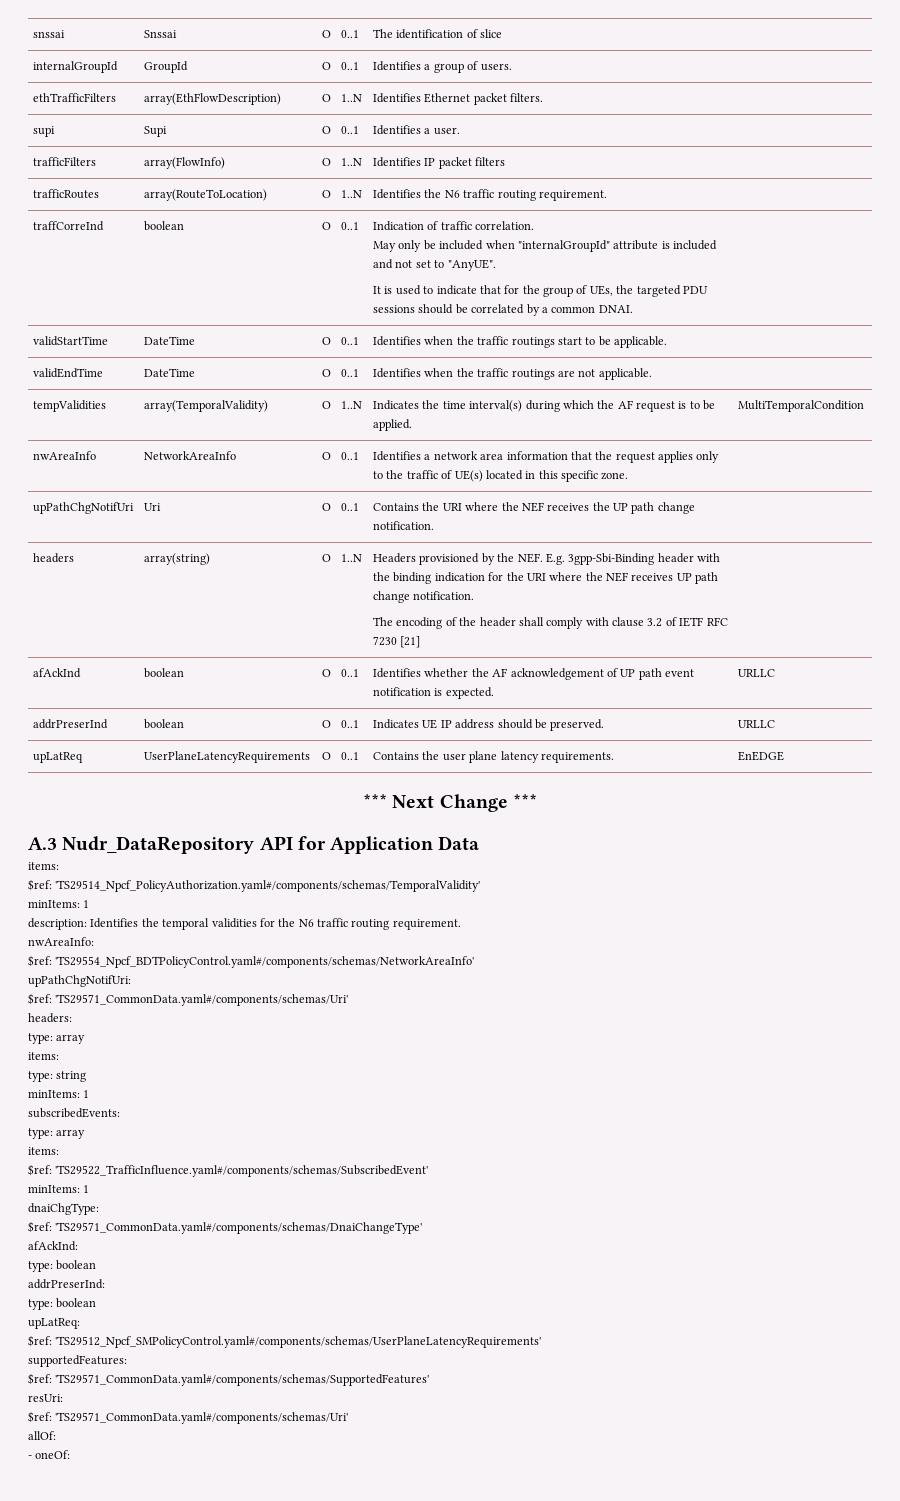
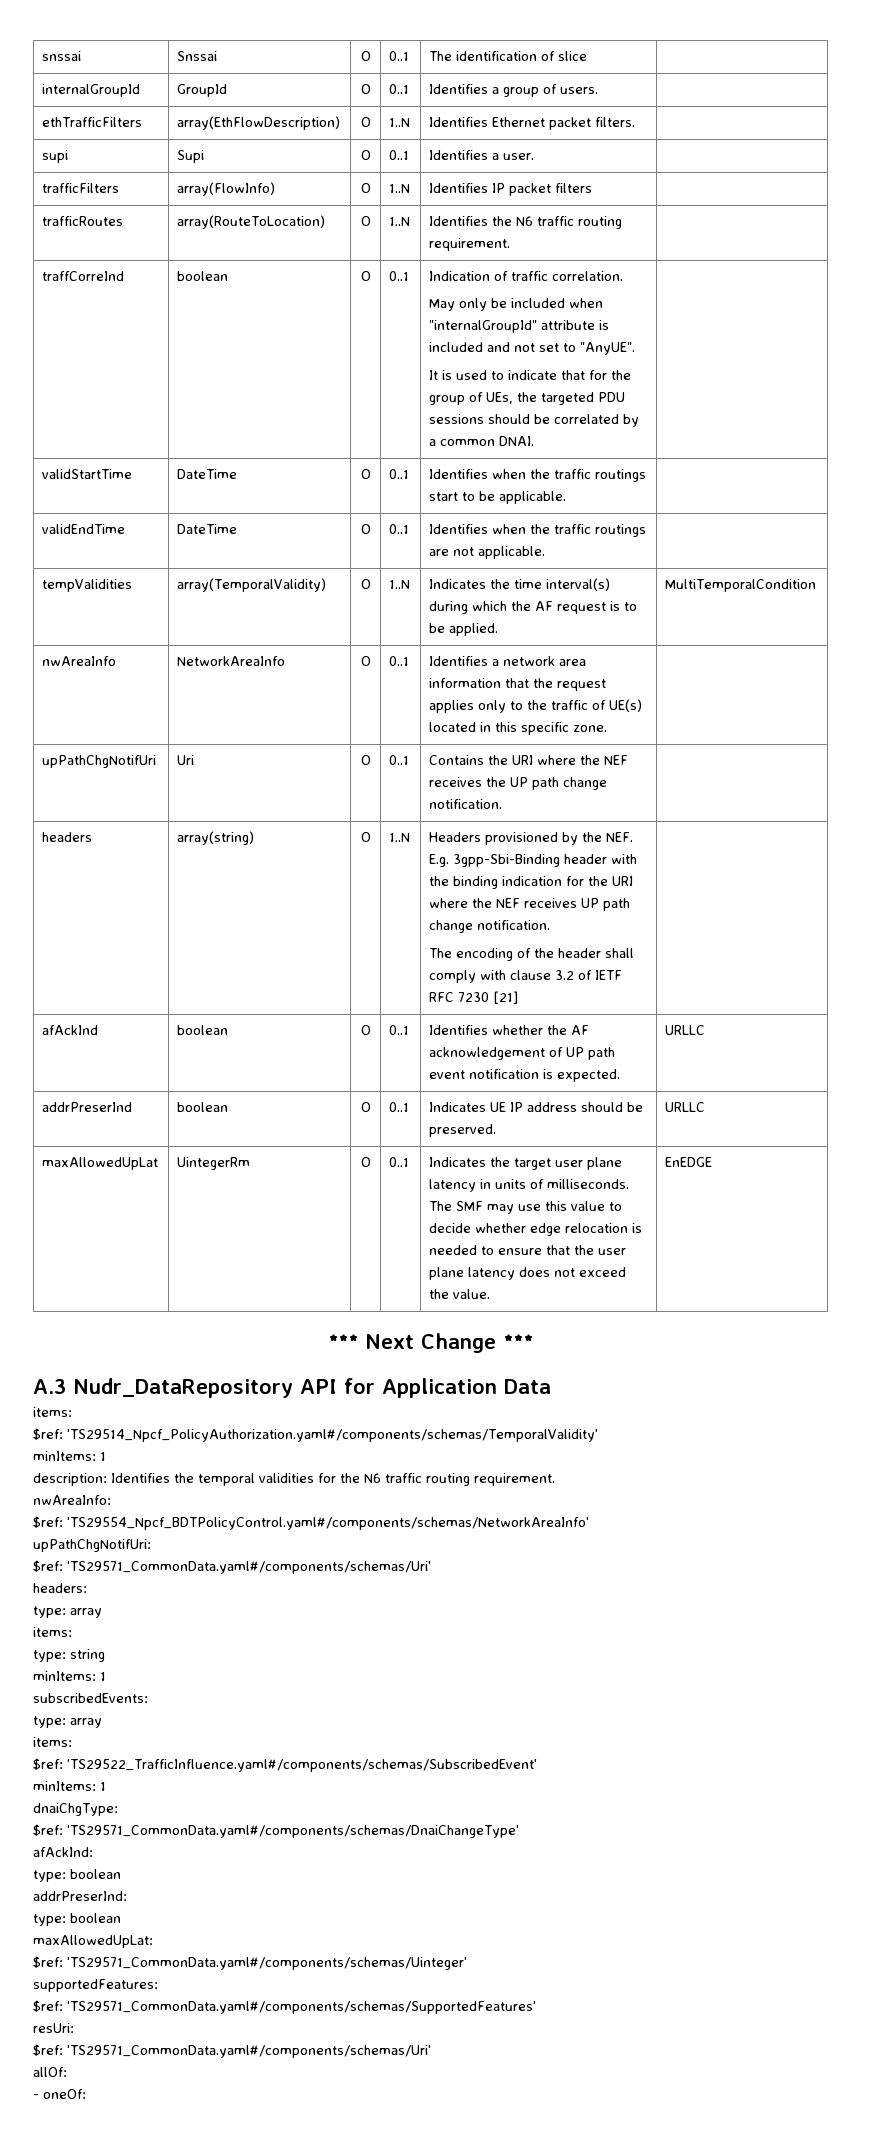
- upLatReq | UserPlaneLatencyRequirements | O | 0..1 | Contains the user plane latency requirements. | EnEDGE
+ maxAllowedUpLat | UintegerRm | O | 0..1 | Indicates the target user plane latency in units of milliseconds. The SMF may use this value to decide whether edge relocation is needed to ensure that the user plane latency does not exceed the value. | EnEDGE
- upLatReq:
- $ref: 'TS29512_Npcf_SMPolicyControl.yaml#/components/schemas/UserPlaneLatencyRequirements'
+ maxAllowedUpLat:
+ $ref: 'TS29571_CommonData.yaml#/components/schemas/Uinteger'

